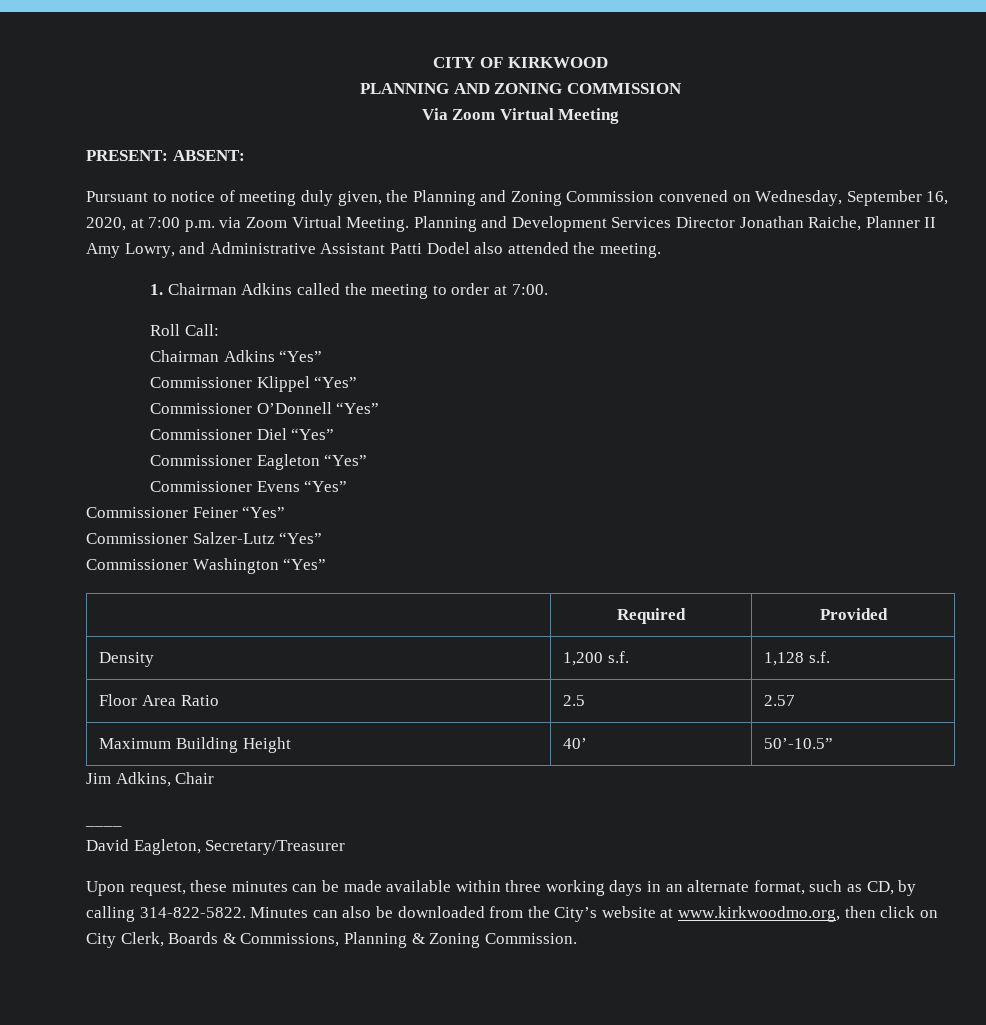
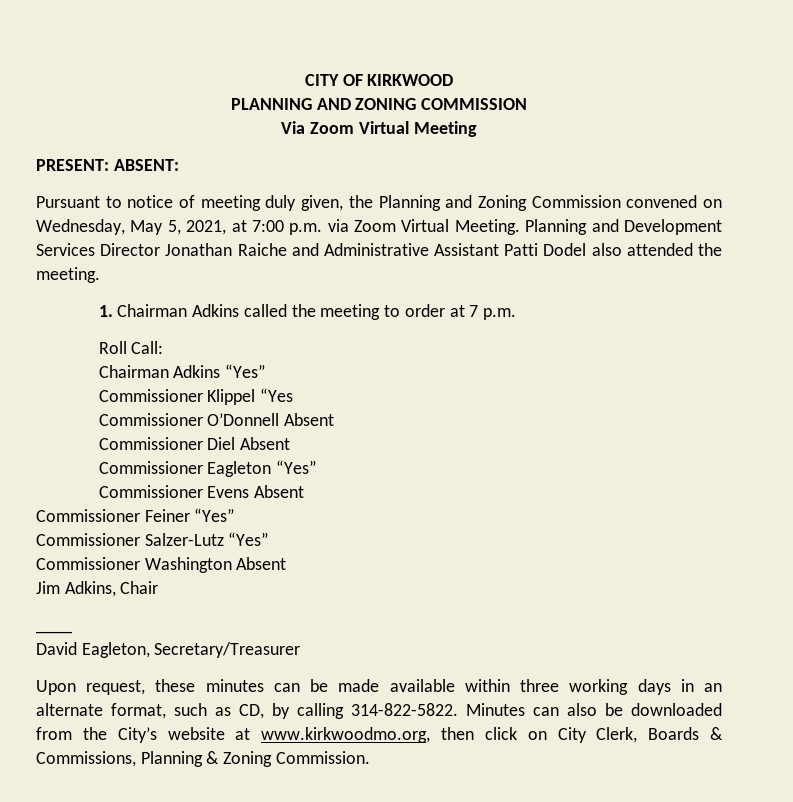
- Pursuant to notice of meeting duly given, the Planning and Zoning Commission convened on Wednesday, September 16, 2020, at 7:00 p.m. via Zoom Virtual Meeting.
+ Pursuant to notice of meeting duly given, the Planning and Zoning Commission convened on Wednesday, May 5, 2021, at 7:00 p.m. via Zoom Virtual Meeting.
- Planning and Development Services Director Jonathan Raiche, Planner II Amy Lowry, and Administrative Assistant Patti Dodel also attended the meeting.
+ Planning and Development Services Director Jonathan Raiche and Administrative Assistant Patti Dodel also attended the meeting.
- 1. Chairman Adkins called the meeting to order at 7:00.
+ 1. Chairman Adkins called the meeting to order at 7 p.m.
- Commissioner Klippel “Yes”
+ Commissioner Klippel “Yes
- Commissioner O’Donnell “Yes”
+ Commissioner O’Donnell Absent
- Commissioner Diel “Yes”
+ Commissioner Diel Absent
- Commissioner Evens “Yes”
+ Commissioner Evens Absent
- Commissioner Washington “Yes”
- | Required | Provided
- Density | 1,200 s.f. | 1,128 s.f.
- Floor Area Ratio | 2.5 | 2.57
- Maximum Building Height | 40’ | 50’-10.5”
+ Commissioner Washington Absent

